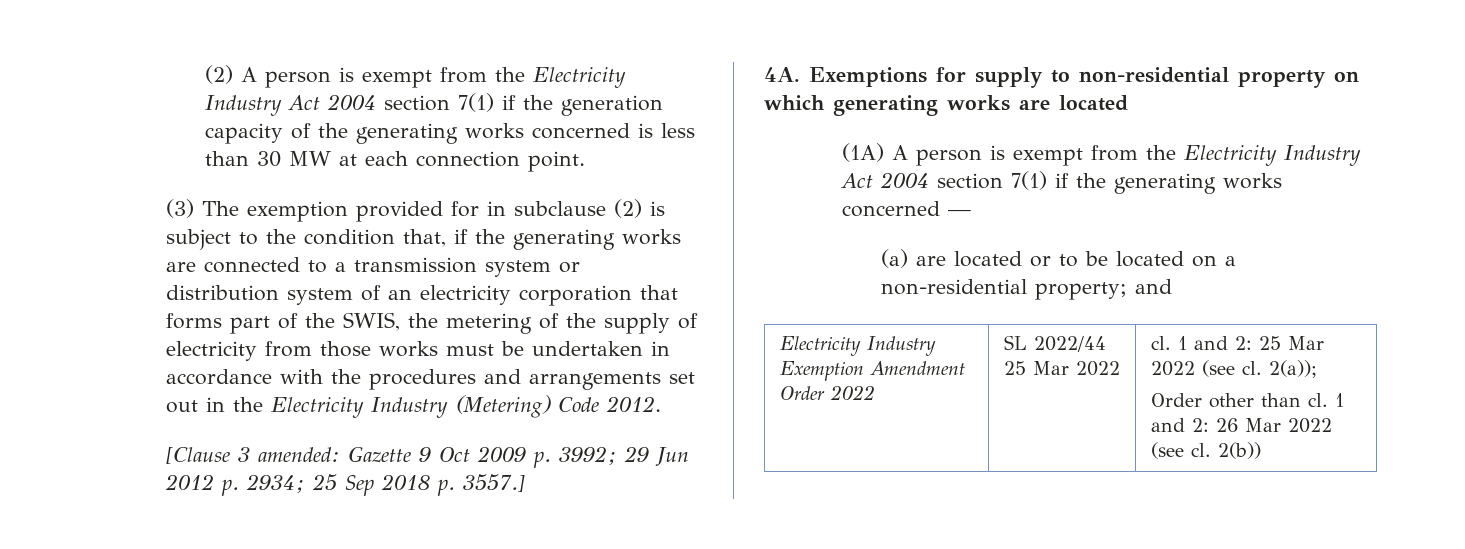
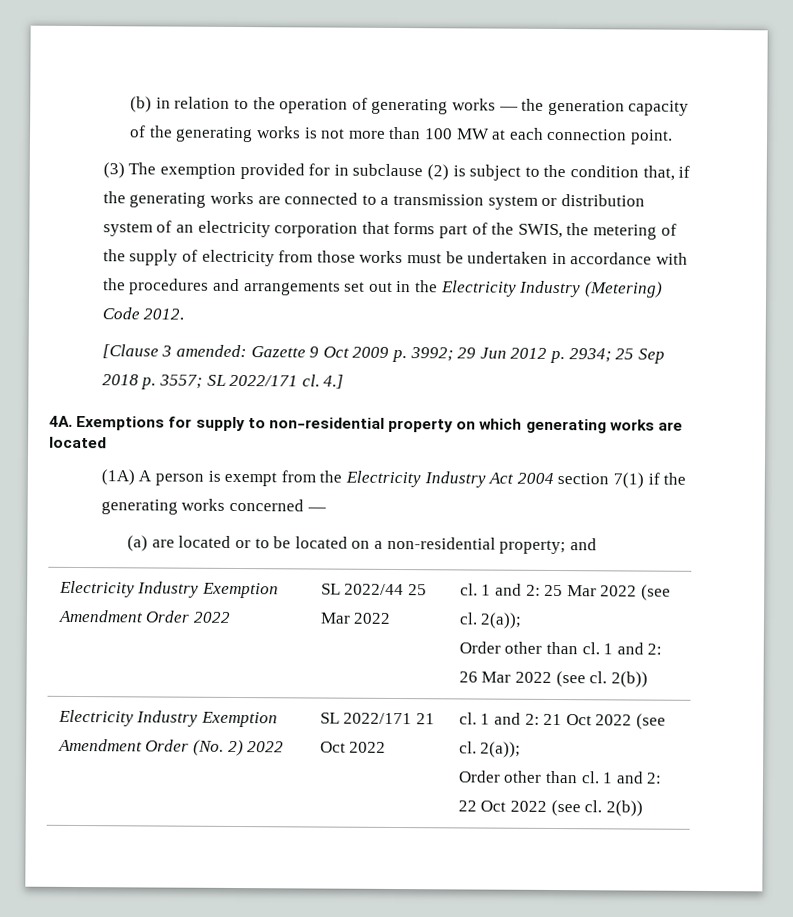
- (2) A person is exempt from the Electricity Industry Act 2004 section 7(1) if the generation capacity of the generating works concerned is less than 30 MW at each connection point.
+ (b) in relation to the operation of generating works — the generation capacity of the generating works is not more than 100 MW at each connection point.
- [Clause 3 amended: Gazette 9 Oct 2009 p. 3992; 29 Jun 2012 p. 2934; 25 Sep 2018 p. 3557.]
+ [Clause 3 amended: Gazette 9 Oct 2009 p. 3992; 29 Jun 2012 p. 2934; 25 Sep 2018 p. 3557; SL 2022/171 cl. 4.]
+ Electricity Industry Exemption Amendment Order (No. 2) 2022 | SL 2022/171 21 Oct 2022 | cl. 1 and 2: 21 Oct 2022 (see cl. 2(a));
+ Order other than cl. 1 and 2: 22 Oct 2022 (see cl. 2(b))

